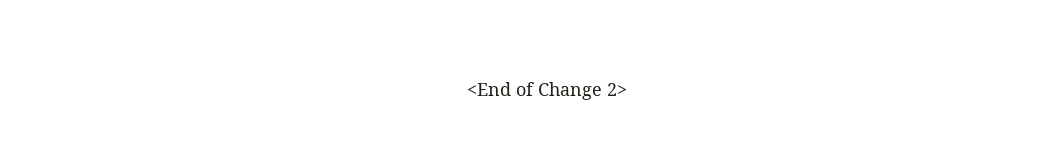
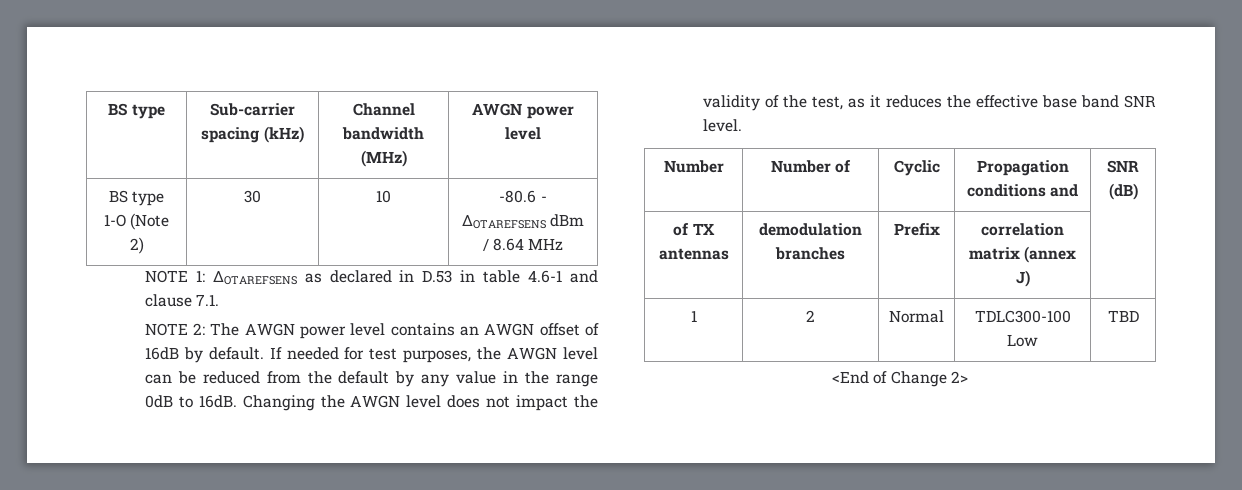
+ BS type | Sub-carrier spacing (kHz) | Channel bandwidth (MHz) | AWGN power level
+ BS type 1-O (Note 2) | 30 | 10 | -80.6 - ΔOTAREFSENS dBm / 8.64 MHz
+ NOTE 1: ΔOTAREFSENS as declared in D.53 in table 4.6-1 and clause 7.1.
+ NOTE 2: The AWGN power level contains an AWGN offset of 16dB by default. If needed for test purposes, the AWGN level can be reduced from the default by any value in the range 0dB to 16dB. Changing the AWGN level does not impact the validity of the test, as it reduces the effective base band SNR level.
+ Number | Number of | Cyclic | Propagation conditions and | SNR (dB)
+ of TX antennas | demodulation branches | Prefix | correlation matrix (annex J) |
+ 1 | 2 | Normal | TDLC300-100 Low | TBD

